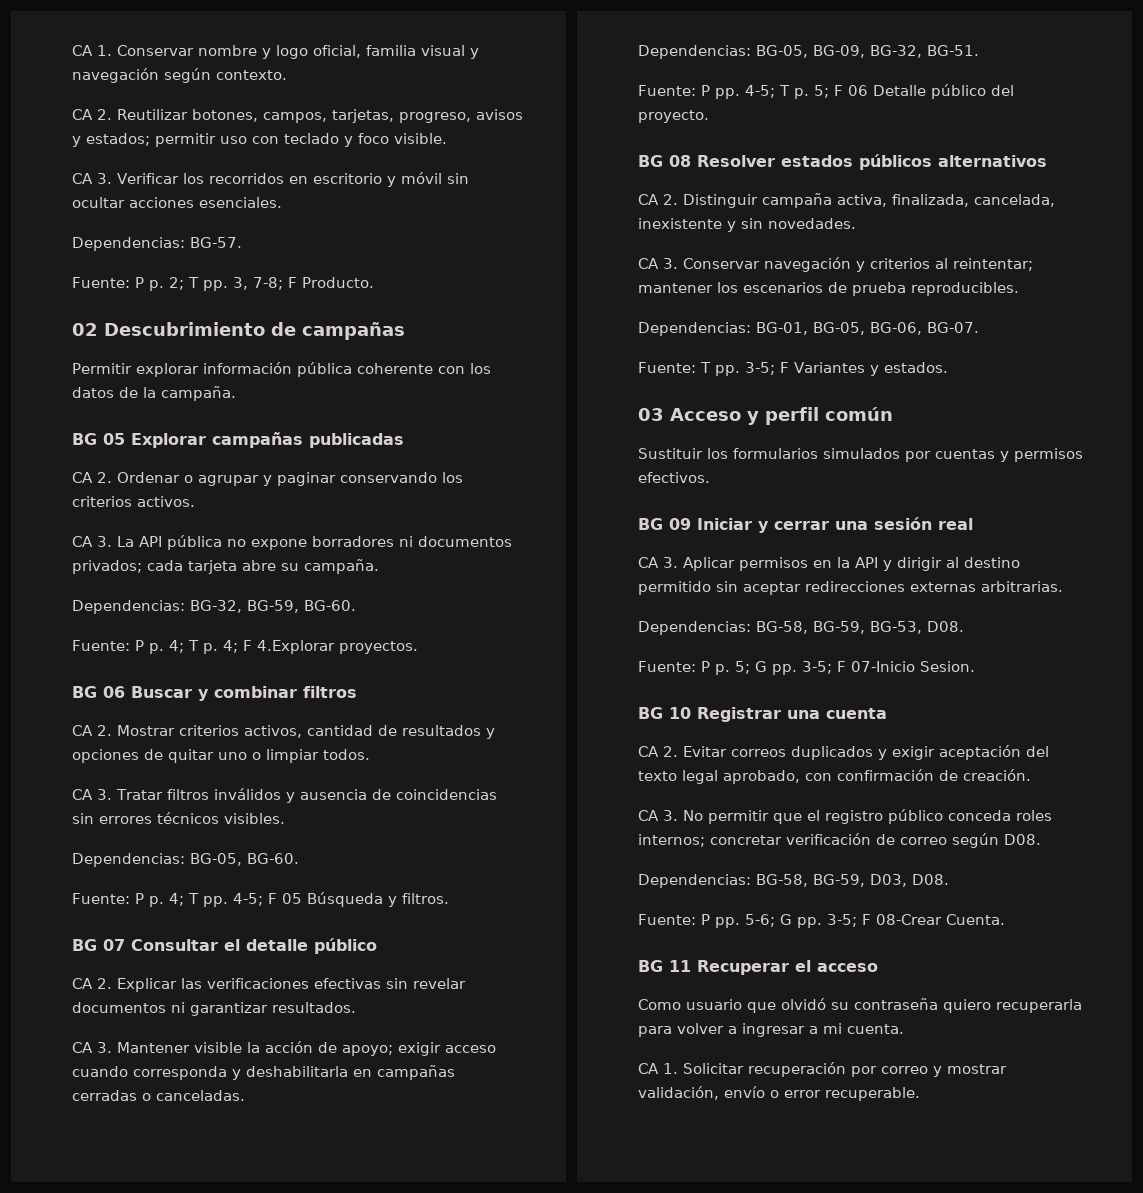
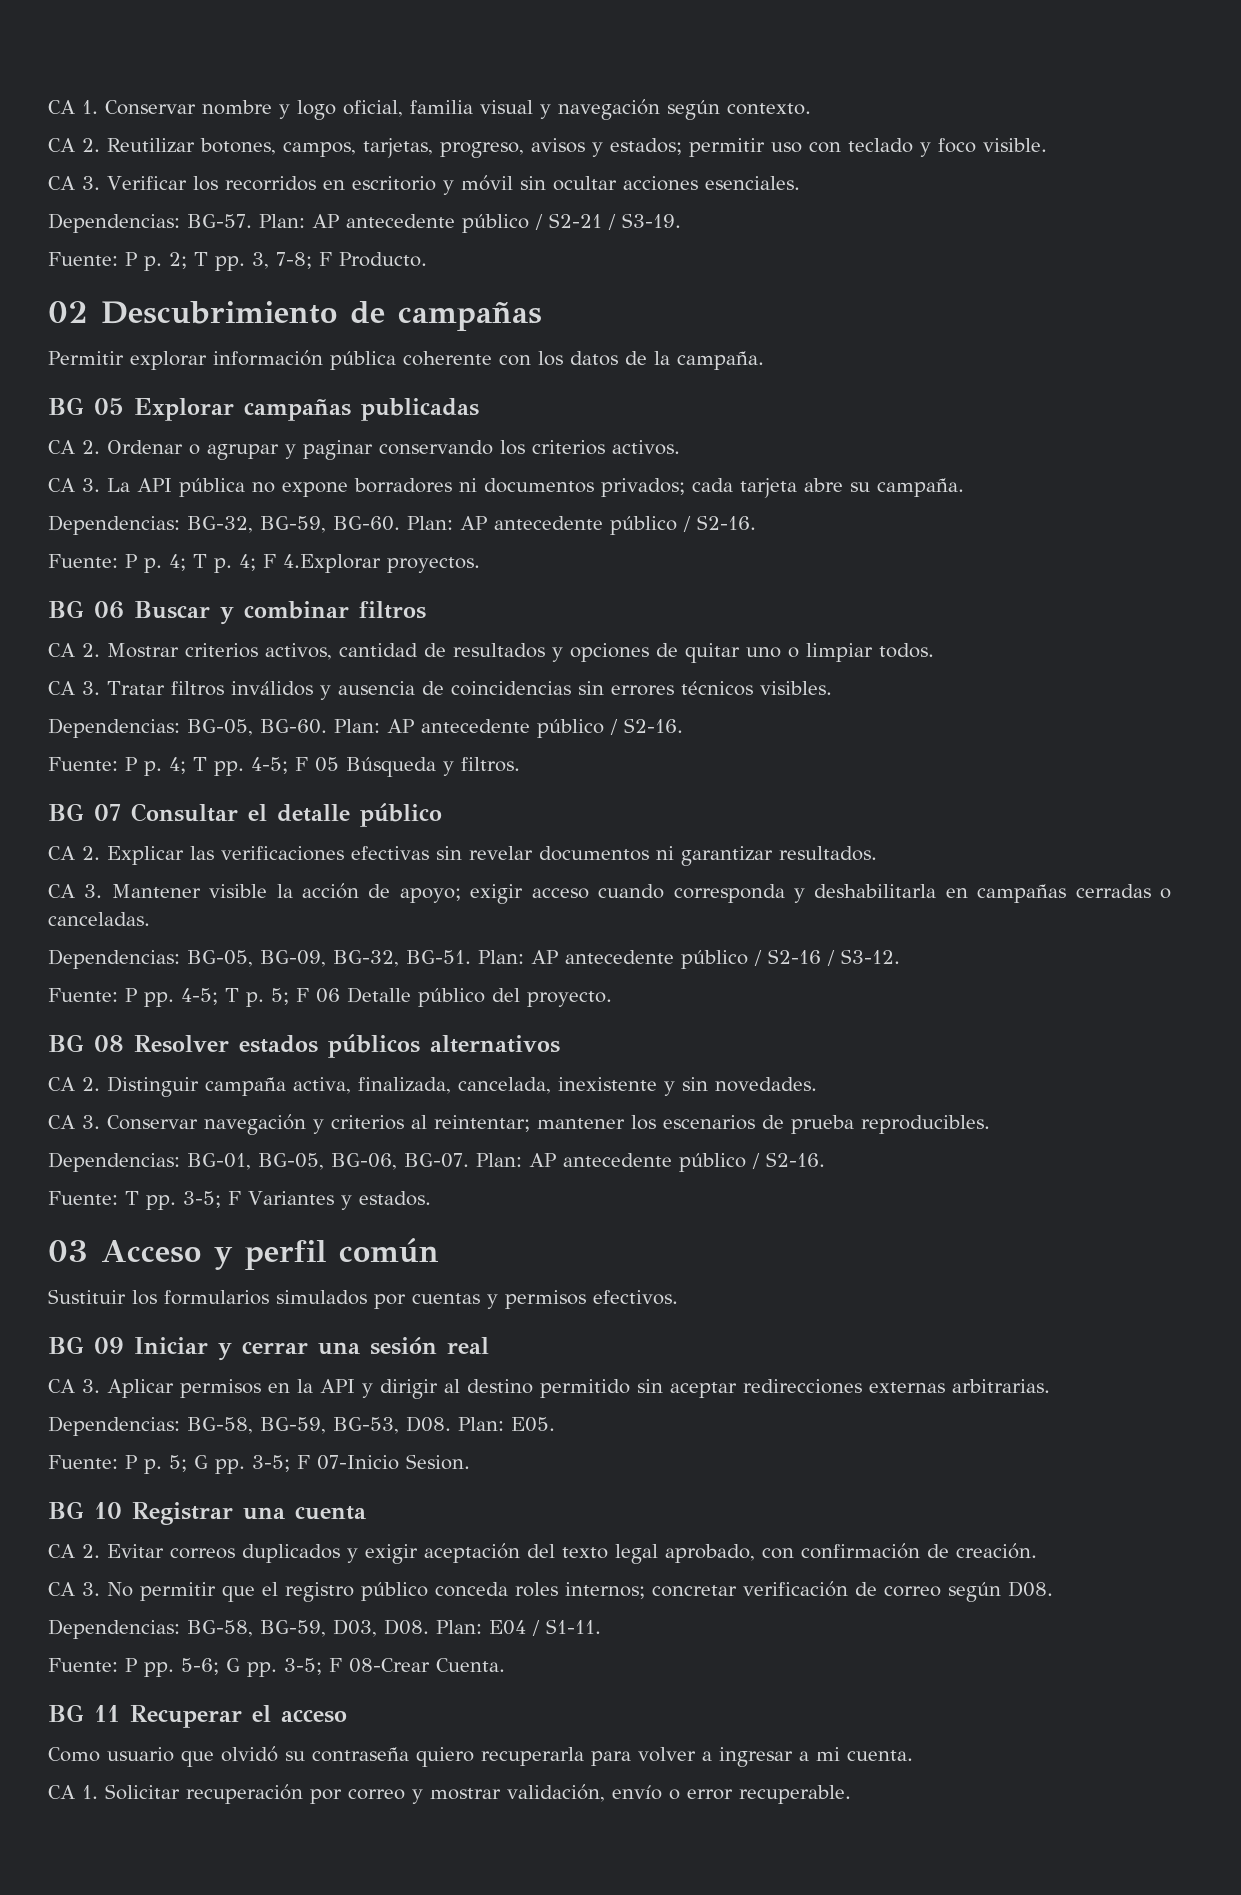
+ Plan: AP antecedente público / S2-21 / S3-19.
- Dependencias: BG-32, BG-59, BG-60.
+ Dependencias: BG-32, BG-59, BG-60. Plan: AP antecedente público / S2-16.
- Dependencias: BG-05, BG-60.
+ Dependencias: BG-05, BG-60. Plan: AP antecedente público / S2-16.
+ Plan: AP antecedente público / S2-16 / S3-12.
- Dependencias: BG-01, BG-05, BG-06, BG-07.
+ Dependencias: BG-01, BG-05, BG-06, BG-07. Plan: AP antecedente público / S2-16.
- Dependencias: BG-58, BG-59, BG-53, D08.
+ Dependencias: BG-58, BG-59, BG-53, D08. Plan: E05.
- Dependencias: BG-58, BG-59, D03, D08.
+ Dependencias: BG-58, BG-59, D03, D08. Plan: E04 / S1-11.

